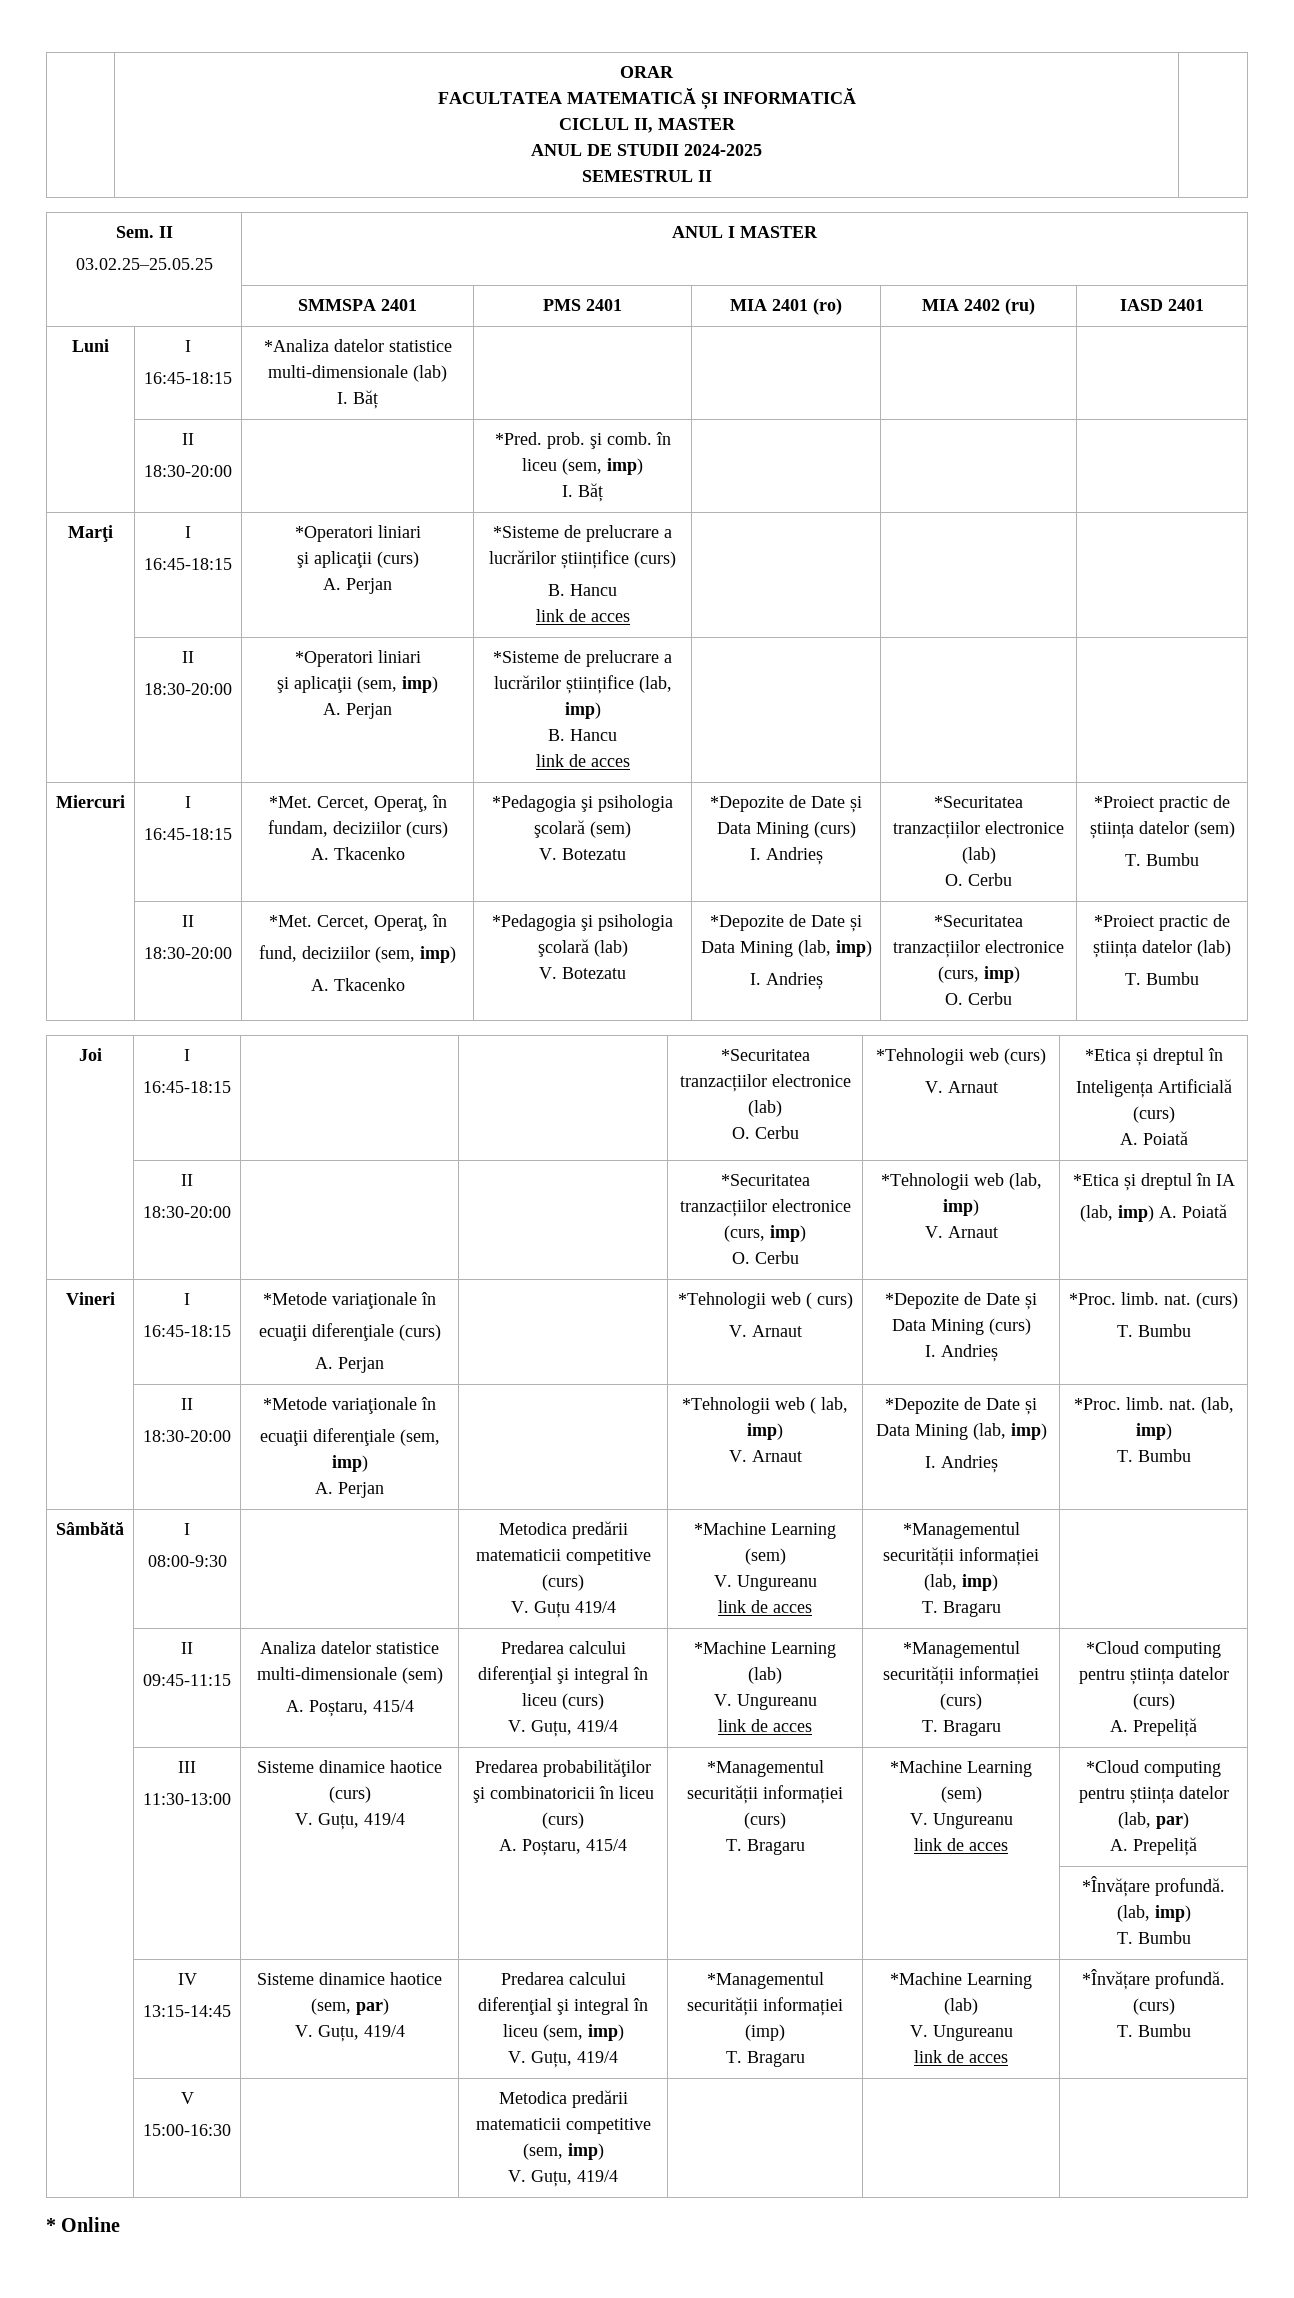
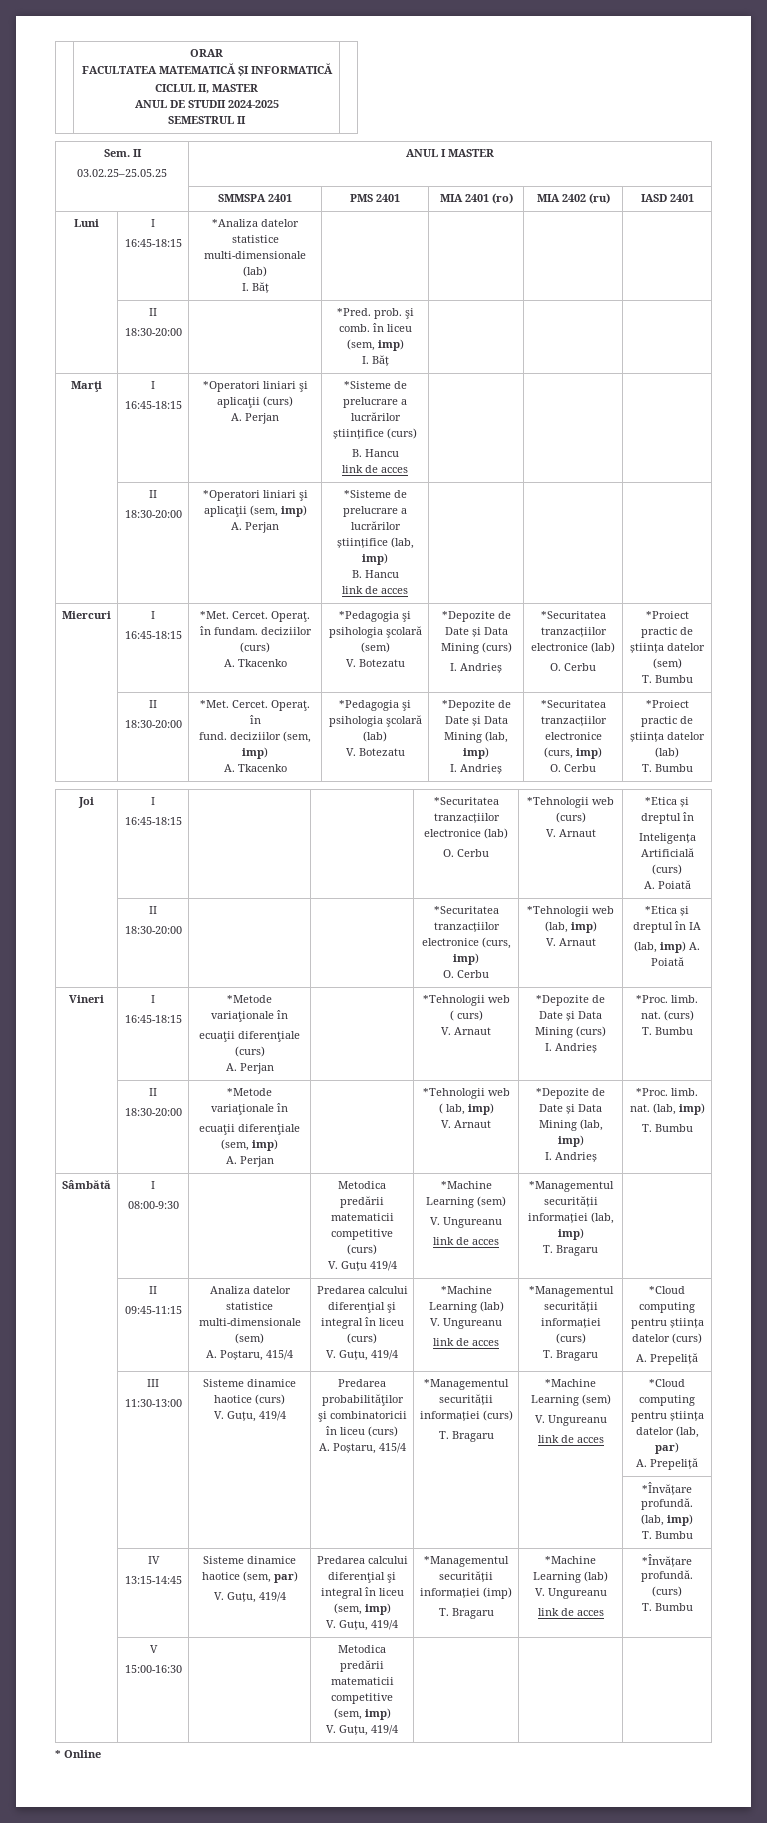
  Marţi | I
- 16:45-18:15 | *Operatori liniari
- şi aplicaţii (curs)
+ 16:45-18:15 | *Operatori liniari şi aplicaţii (curs)
  A. Perjan | *Sisteme de prelucrare a lucrărilor științifice (curs)
  B. Hancu
  link de acces | | |
  | II
- 18:30-20:00 | *Operatori liniari
- şi aplicaţii (sem, imp)
+ 18:30-20:00 | *Operatori liniari şi aplicaţii (sem, imp)
- Cercet, Operaţ, în fundam, deciziilor (curs)
+ Cercet. Operaţ. în fundam. deciziilor (curs)
- 18:30-20:00 | *Met. Cercet, Operaţ, în
- fund, deciziilor (sem, imp)
+ 18:30-20:00 | *Met. Cercet. Operaţ. în
+ fund. deciziilor (sem, imp)

